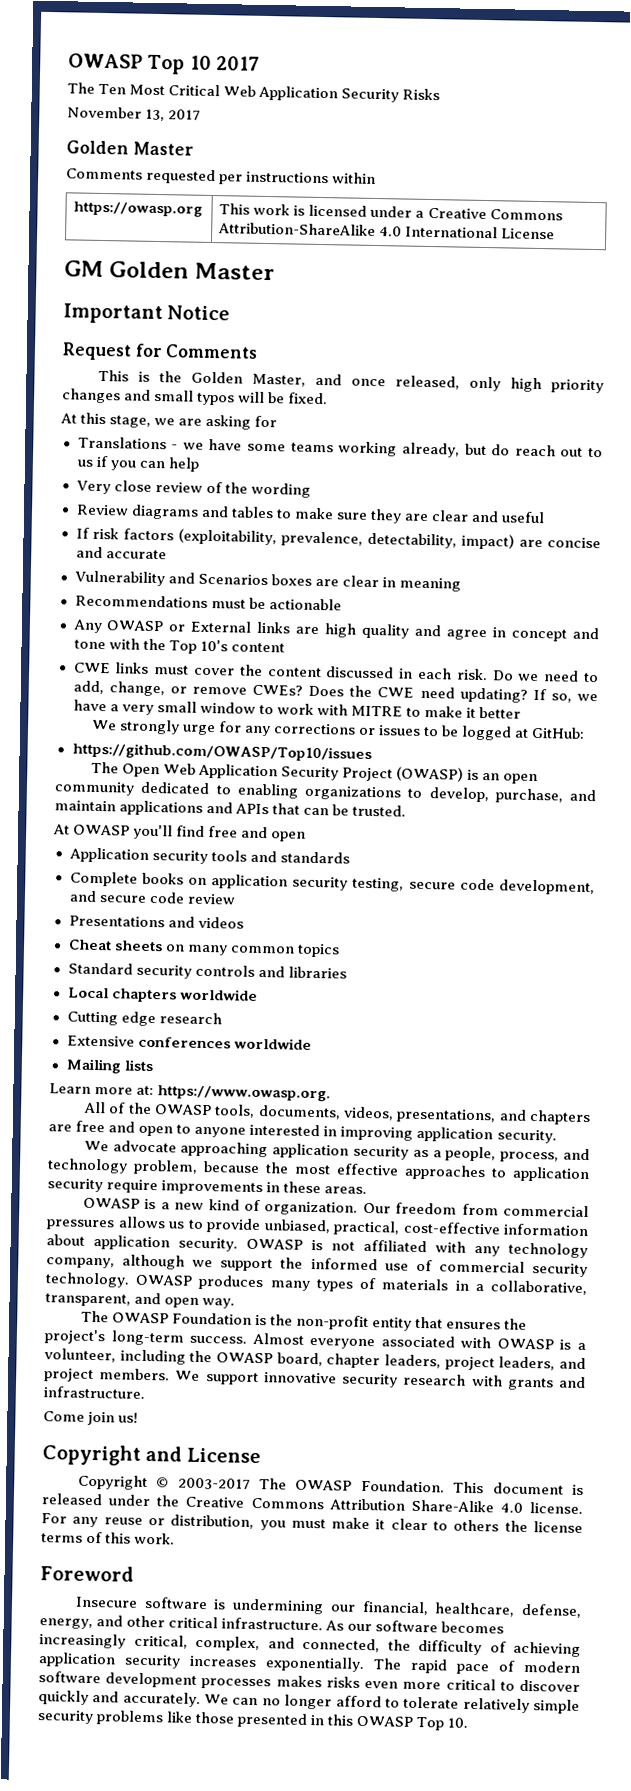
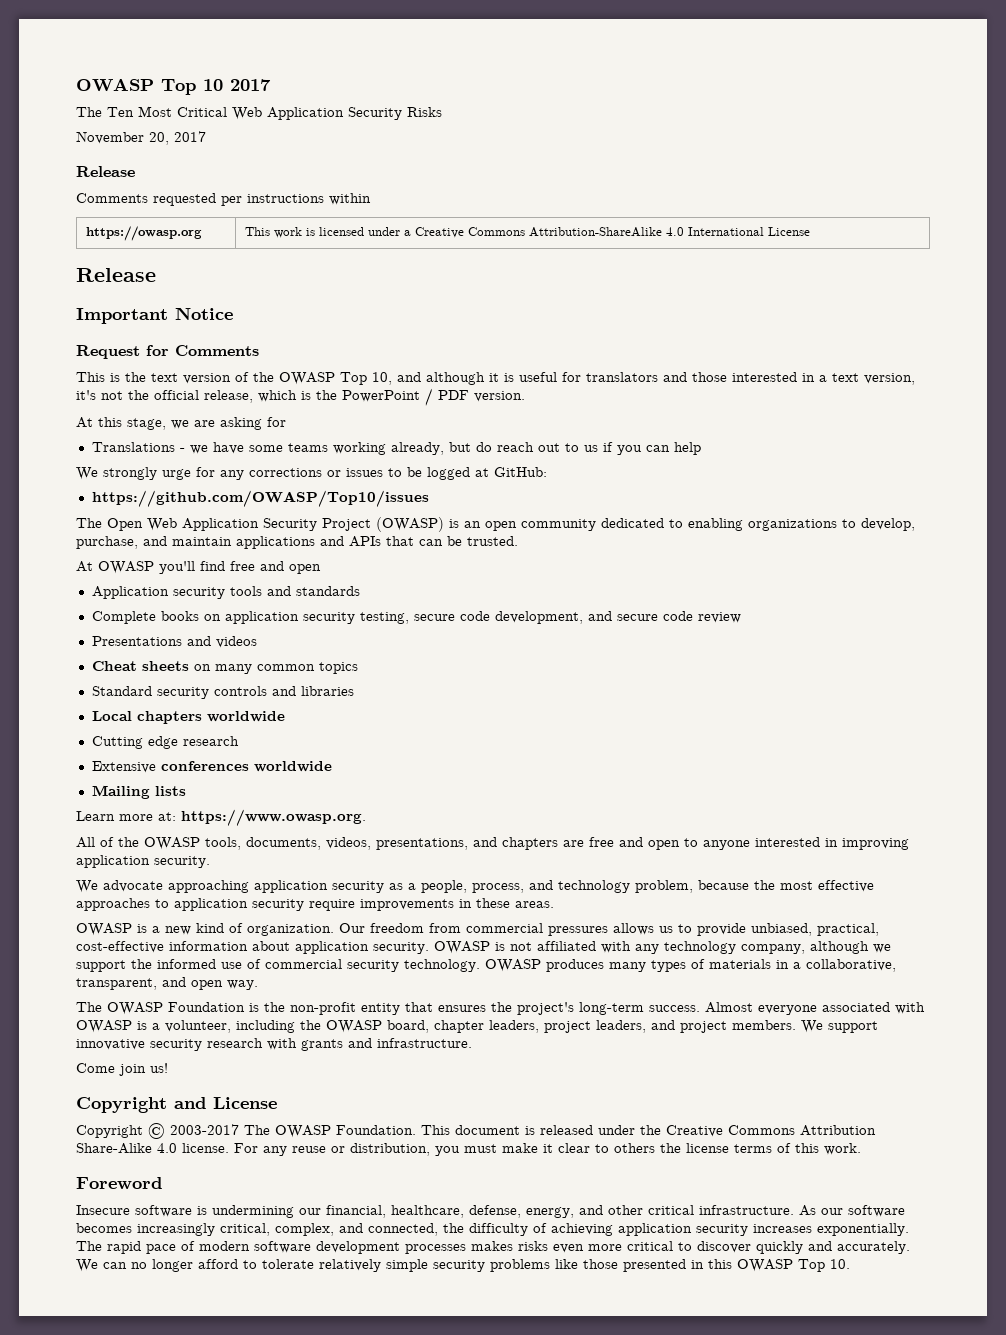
- November 13, 2017
- Golden Master
+ November 20, 2017
+ Release
  https://owasp.org | This work is licensed under a Creative Commons Attribution-ShareAlike 4.0 International License
- GM Golden Master
+ Release
- This is the Golden Master, and once released, only high priority changes and small typos will be fixed.
+ This is the text version of the OWASP Top 10, and although it is useful for translators and those interested in a text version, it's not the official release, which is the PowerPoint / PDF version.
- Very close review of the wording
- Review diagrams and tables to make sure they are clear and useful
- If risk factors (exploitability, prevalence, detectability, impact) are concise and accurate
- Vulnerability and Scenarios boxes are clear in meaning
- Recommendations must be actionable
- Any OWASP or External links are high quality and agree in concept and tone with the Top 10's content
- CWE links must cover the content discussed in each risk. Do we need to add, change, or remove CWEs? Does the CWE need updating? If so, we have a very small window to work with MITRE to make it better

